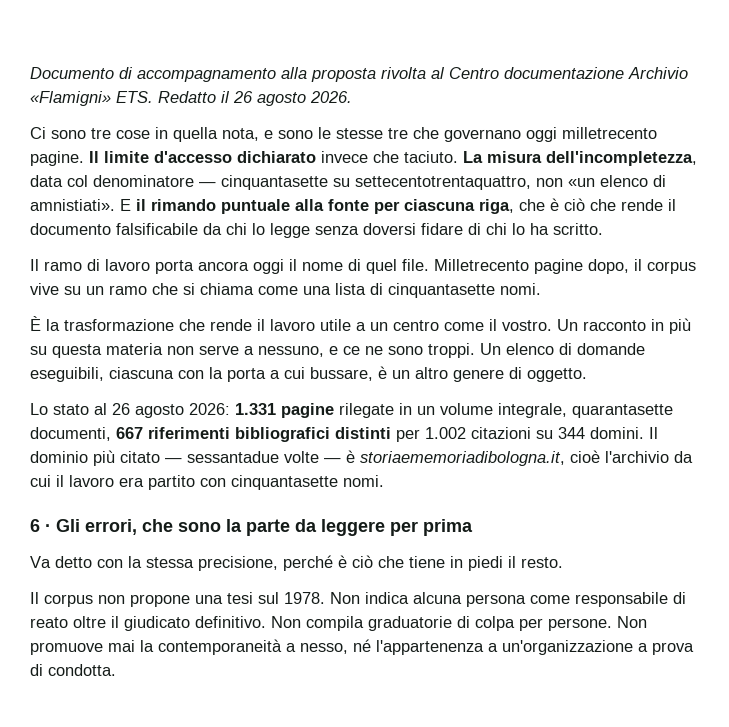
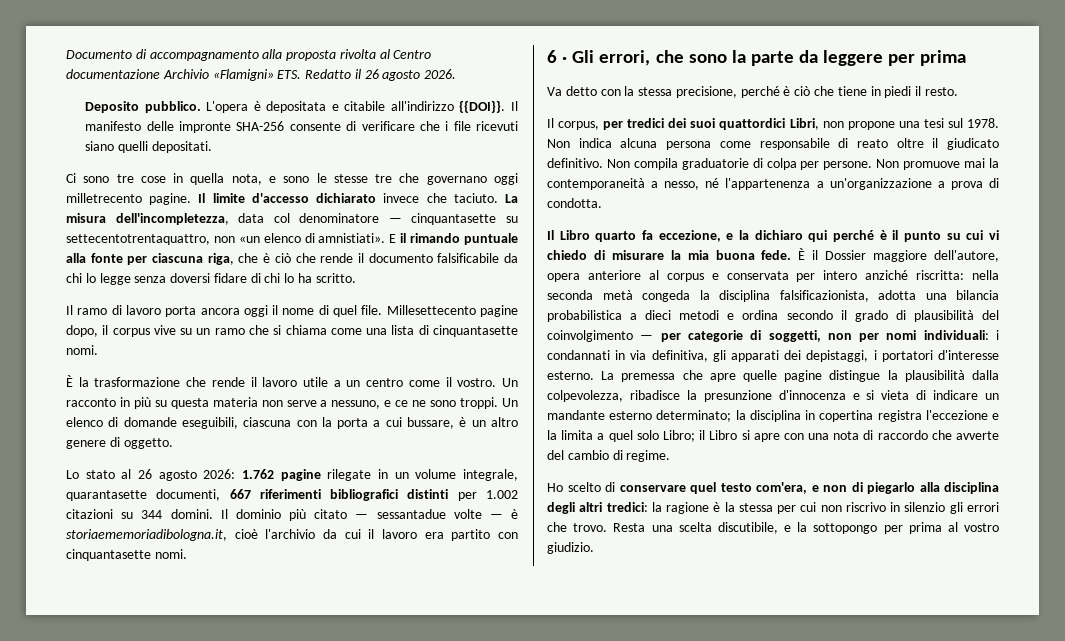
+ Deposito pubblico. L'opera è depositata e citabile all'indirizzo {{DOI}}. Il manifesto delle impronte SHA-256 consente di verificare che i file ricevuti siano quelli depositati.
- Milletrecento pagine dopo, il corpus vive su un ramo che si chiama come una lista di cinquantasette nomi.
+ Millesettecento pagine dopo, il corpus vive su un ramo che si chiama come una lista di cinquantasette nomi.
- Lo stato al 26 agosto 2026: 1.331 pagine rilegate in un volume integrale, quarantasette documenti, 667 riferimenti bibliografici distinti per 1.002 citazioni su 344 domini.
+ Lo stato al 26 agosto 2026: 1.762 pagine rilegate in un volume integrale, quarantasette documenti, 667 riferimenti bibliografici distinti per 1.002 citazioni su 344 domini.
- Il corpus non propone una tesi sul 1978.
+ Il corpus, per tredici dei suoi quattordici Libri, non propone una tesi sul 1978.
+ Il Libro quarto fa eccezione, e la dichiaro qui perché è il punto su cui vi chiedo di misurare la mia buona fede. È il Dossier maggiore dell'autore, opera anteriore al corpus e conservata per intero anziché riscritta: nella seconda metà congeda la disciplina falsificazionista, adotta una bilancia probabilistica a dieci metodi e ordina secondo il grado di plausibilità del coinvolgimento — per categorie di soggetti, non per nomi individuali: i condannati in via definitiva, gli apparati dei depistaggi, i portatori d'interesse esterno. La premessa che apre quelle pagine distingue la plausibilità dalla colpevolezza, ribadisce la presunzione d'innocenza e si vieta di indicare un mandante esterno determinato; la disciplina in copertina registra l'eccezione e la limita a quel solo Libro; il Libro si apre con una nota di raccordo che avverte del cambio di regime.
+ Ho scelto di conservare quel testo com'era, e non di piegarlo alla disciplina degli altri tredici: la ragione è la stessa per cui non riscrivo in silenzio gli errori che trovo. Resta una scelta discutibile, e la sottopongo per prima al vostro giudizio.

